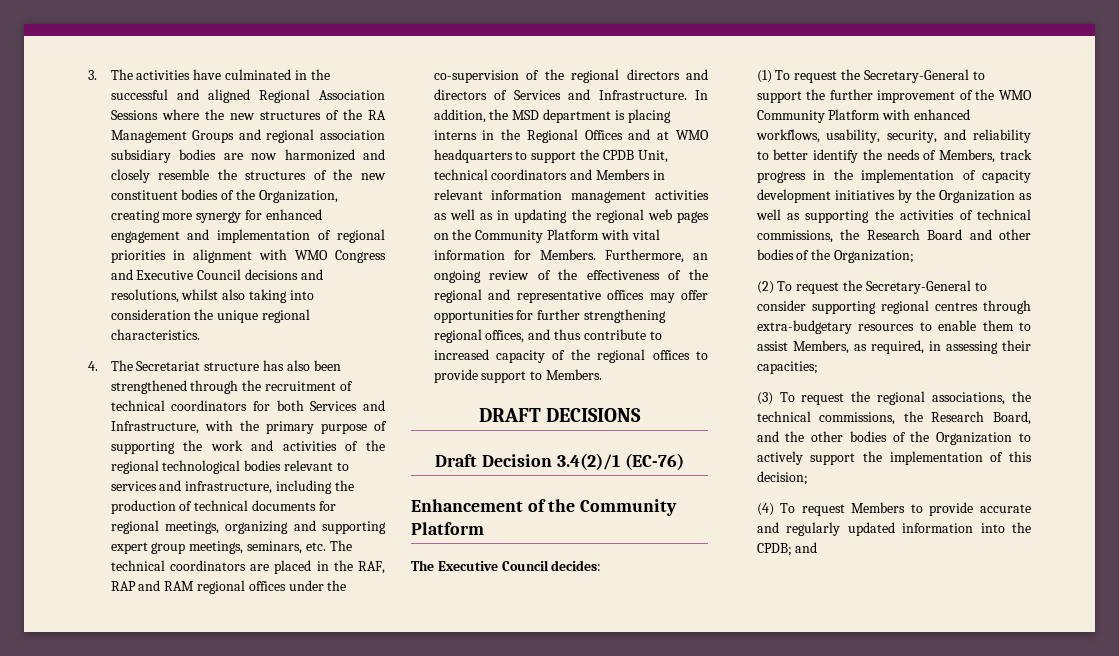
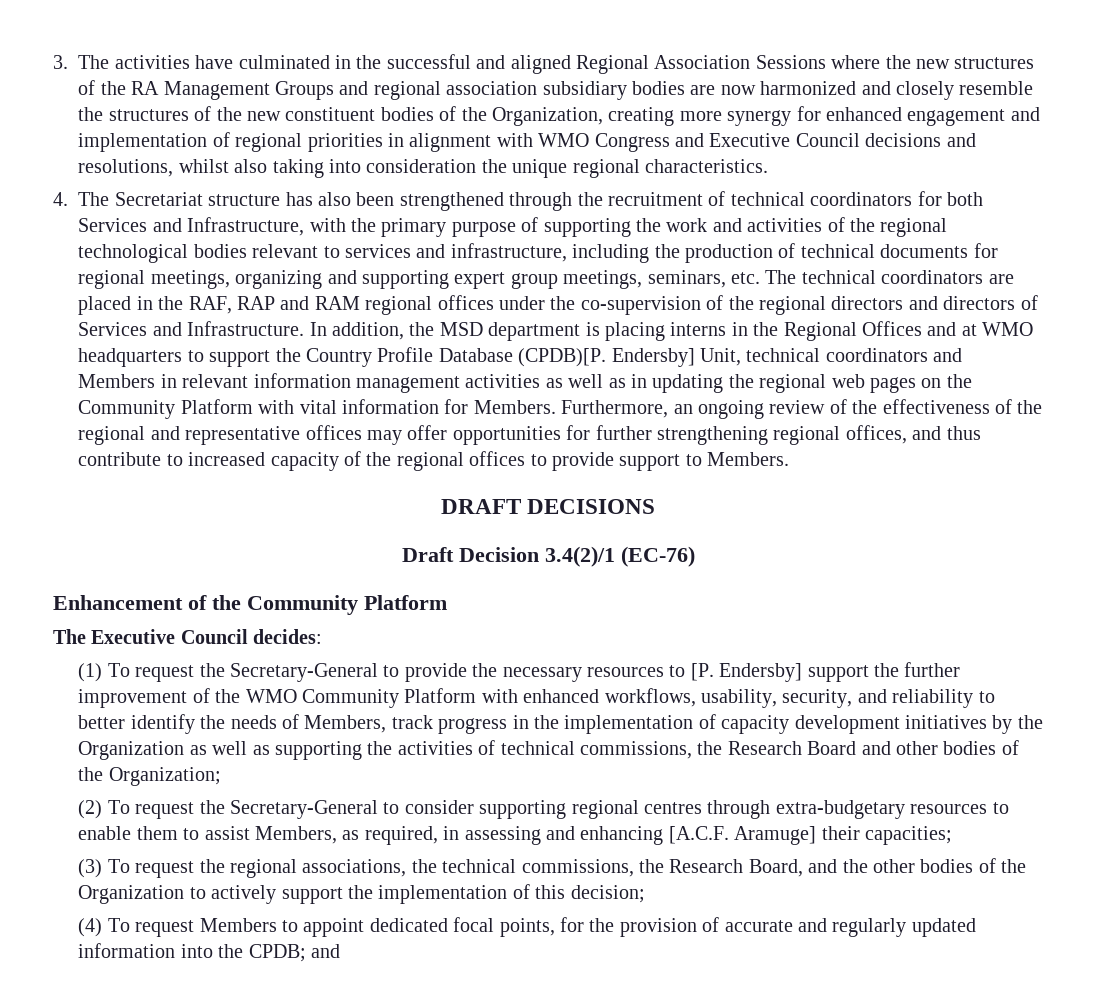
- In addition, the MSD department is placing interns in the Regional Offices and at WMO headquarters to support the CPDB Unit, technical coordinators and Members in relevant information management activities as well as in updating the regional web pages on the Community Platform with vital information for Members.
+ In addition, the MSD department is placing interns in the Regional Offices and at WMO headquarters to support the Country Profile Database (CPDB)[P. Endersby] Unit, technical coordinators and Members in relevant information management activities as well as in updating the regional web pages on the Community Platform with vital information for Members.
- (1) To request the Secretary-General to support the further improvement of the WMO Community Platform with enhanced workflows, usability, security, and reliability to better identify the needs of Members, track progress in the implementation of capacity development initiatives by the Organization as well as supporting the activities of technical commissions, the Research Board and other bodies of the Organization;
+ (1) To request the Secretary-General to provide the necessary resources to [P. Endersby] support the further improvement of the WMO Community Platform with enhanced workflows, usability, security, and reliability to better identify the needs of Members, track progress in the implementation of capacity development initiatives by the Organization as well as supporting the activities of technical commissions, the Research Board and other bodies of the Organization;
- (2) To request the Secretary-General to consider supporting regional centres through extra-budgetary resources to enable them to assist Members, as required, in assessing their capacities;
+ (2) To request the Secretary-General to consider supporting regional centres through extra-budgetary resources to enable them to assist Members, as required, in assessing and enhancing [A.C.F. Aramuge] their capacities;
- (4) To request Members to provide accurate and regularly updated information into the CPDB; and
+ (4) To request Members to appoint dedicated focal points, for the provision of accurate and regularly updated information into the CPDB; and

